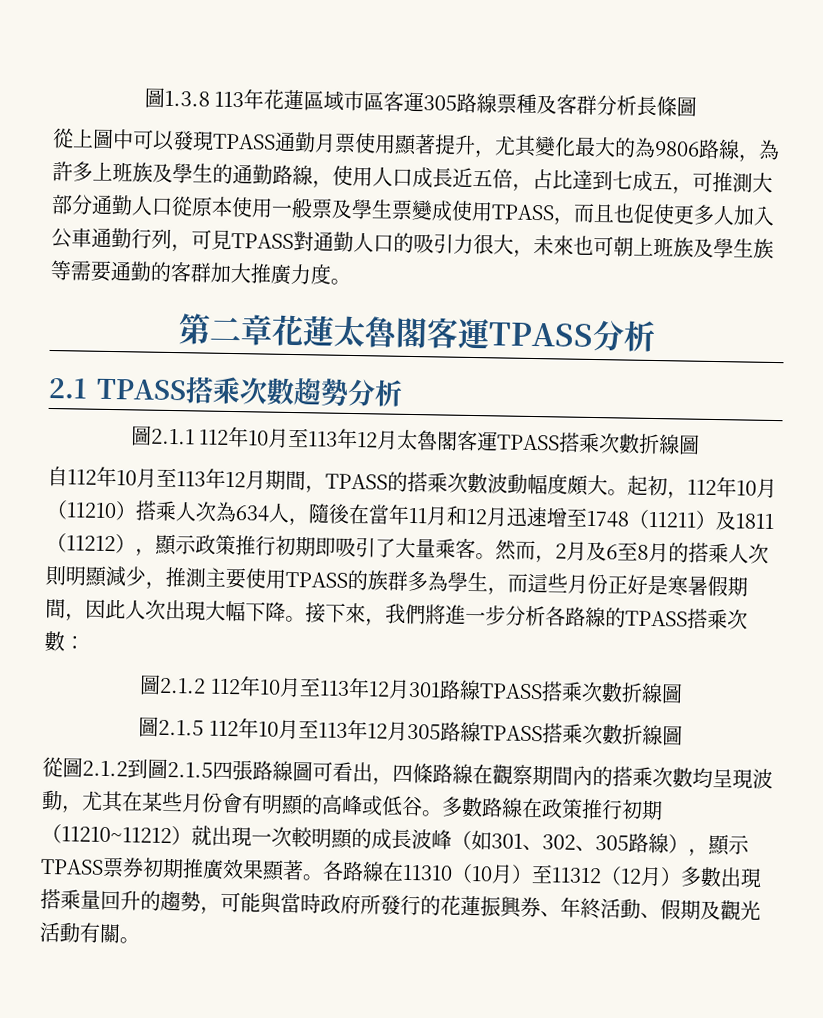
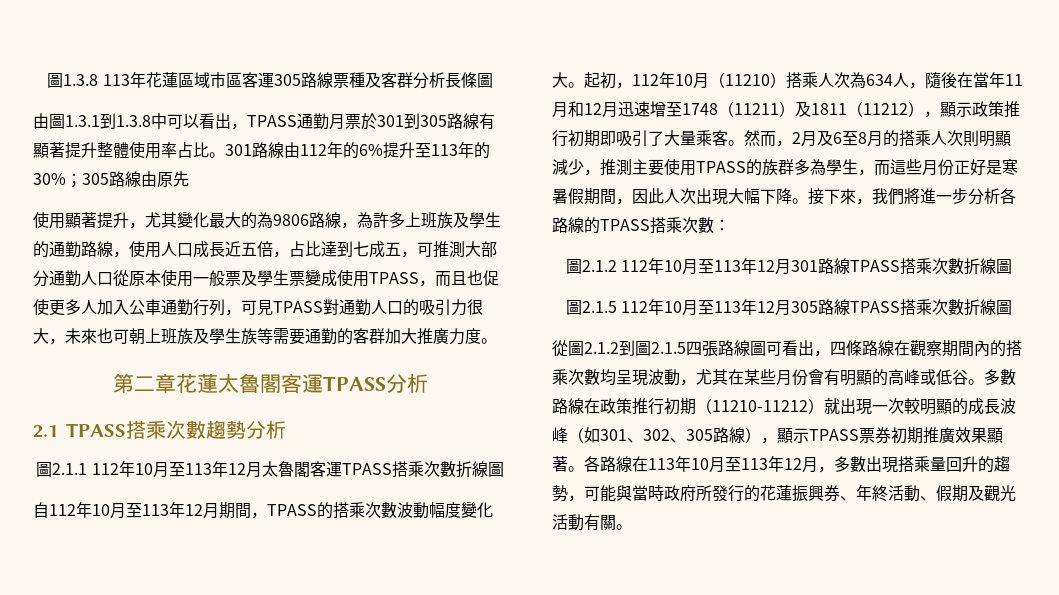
- 從上圖中可以發現TPASS通勤月票使用顯著提升，尤其變化最大的為9806路線，為許多上班族及學生的通勤路線，使用人口成長近五倍，占比達到七成五，可推測大部分通勤人口從原本使用一般票及學生票變成使用TPASS，而且也促使更多人加入公車通勤行列，可見TPASS對通勤人口的吸引力很大，未來也可朝上班族及學生族等需要通勤的客群加大推廣力度。
+ 由圖1.3.1到1.3.8中可以看出，TPASS通勤月票於301到305路線有顯著提升整體使用率占比。301路線由112年的6%提升至113年的30%；305路線由原先
+ 使用顯著提升，尤其變化最大的為9806路線，為許多上班族及學生的通勤路線，使用人口成長近五倍，占比達到七成五，可推測大部分通勤人口從原本使用一般票及學生票變成使用TPASS，而且也促使更多人加入公車通勤行列，可見TPASS對通勤人口的吸引力很大，未來也可朝上班族及學生族等需要通勤的客群加大推廣力度。
- 自112年10月至113年12月期間，TPASS的搭乘次數波動幅度頗大。
+ 自112年10月至113年12月期間，TPASS的搭乘次數波動幅度變化大。
- 多數路線在政策推行初期（11210~11212）就出現一次較明顯的成長波峰（如301、302、305路線），顯示TPASS票券初期推廣效果顯著。
+ 多數路線在政策推行初期（11210-11212）就出現一次較明顯的成長波峰（如301、302、305路線），顯示TPASS票券初期推廣效果顯著。
- 各路線在11310（10月）至11312（12月）多數出現搭乘量回升的趨勢，可能與當時政府所發行的花蓮振興券、年終活動、假期及觀光活動有關。
+ 各路線在113年10月至113年12月，多數出現搭乘量回升的趨勢，可能與當時政府所發行的花蓮振興券、年終活動、假期及觀光活動有關。

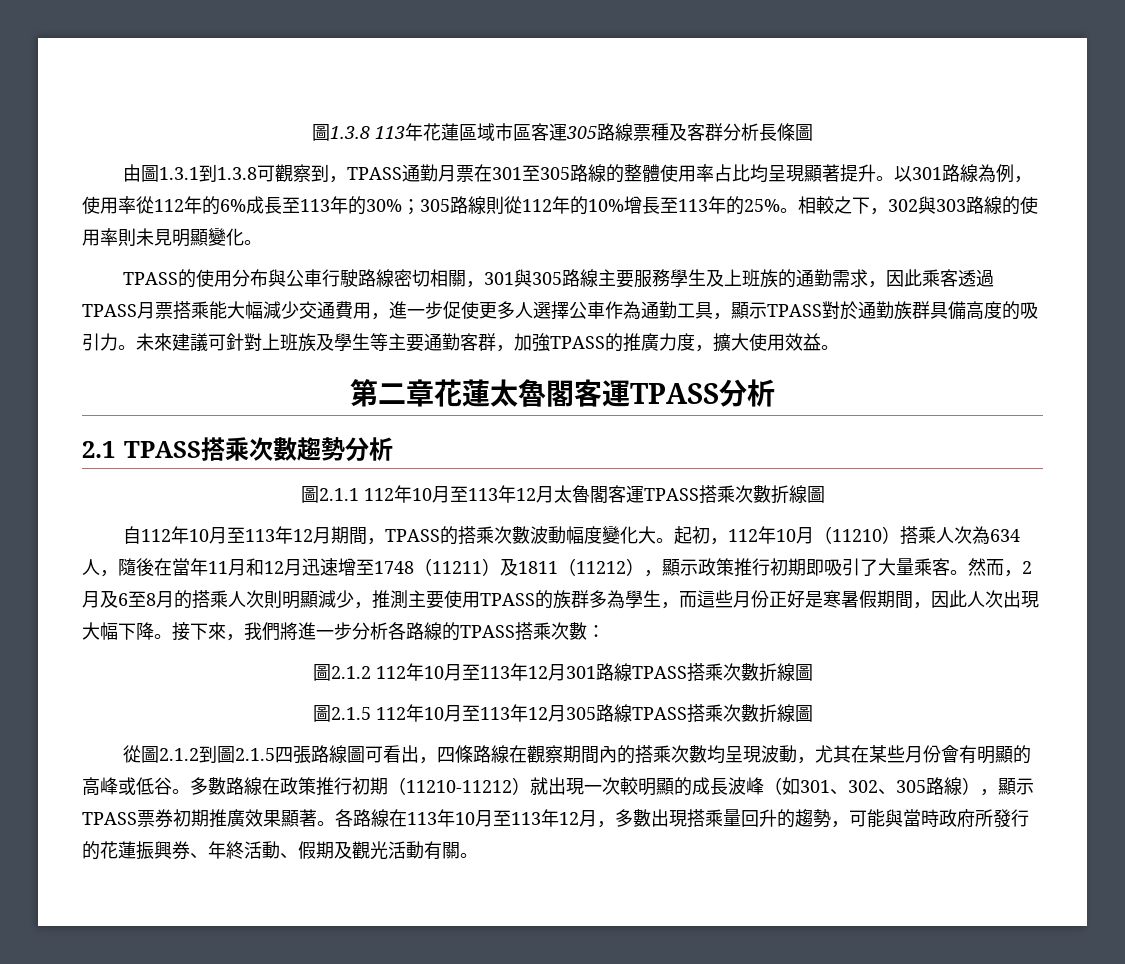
- 由圖1.3.1到1.3.8中可以看出，TPASS通勤月票於301到305路線有顯著提升整體使用率占比。301路線由112年的6%提升至113年的30%；305路線由原先
- 使用顯著提升，尤其變化最大的為9806路線，為許多上班族及學生的通勤路線，使用人口成長近五倍，占比達到七成五，可推測大部分通勤人口從原本使用一般票及學生票變成使用TPASS，而且也促使更多人加入公車通勤行列，可見TPASS對通勤人口的吸引力很大，未來也可朝上班族及學生族等需要通勤的客群加大推廣力度。
+ 由圖1.3.1到1.3.8可觀察到，TPASS通勤月票在301至305路線的整體使用率占比均呈現顯著提升。以301路線為例，使用率從112年的6%成長至113年的30%；305路線則從112年的10%增長至113年的25%。相較之下，302與303路線的使用率則未見明顯變化。
+ TPASS的使用分布與公車行駛路線密切相關，301與305路線主要服務學生及上班族的通勤需求，因此乘客透過TPASS月票搭乘能大幅減少交通費用，進一步促使更多人選擇公車作為通勤工具，顯示TPASS對於通勤族群具備高度的吸引力。未來建議可針對上班族及學生等主要通勤客群，加強TPASS的推廣力度，擴大使用效益。

